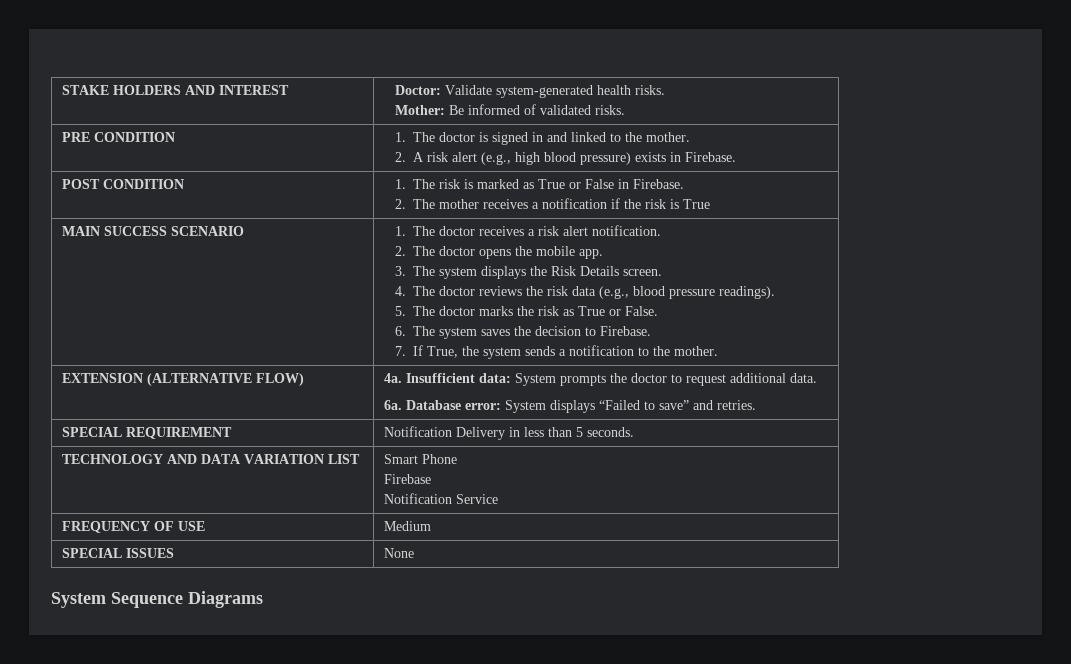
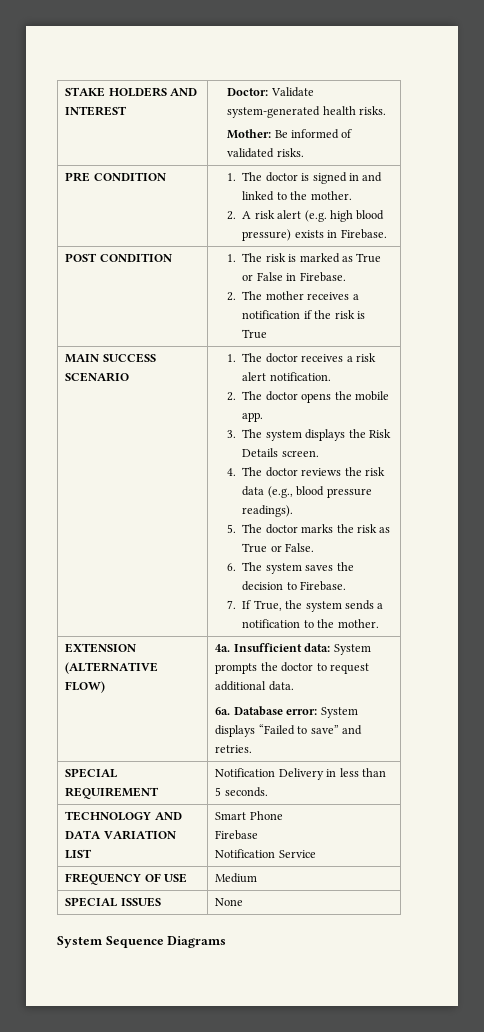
  PRE CONDITION | 1. The doctor is signed in and linked to the mother.
- 2. A risk alert (e.g., high blood pressure) exists in Firebase.
+ 2. A risk alert (e.g. high blood pressure) exists in Firebase.

